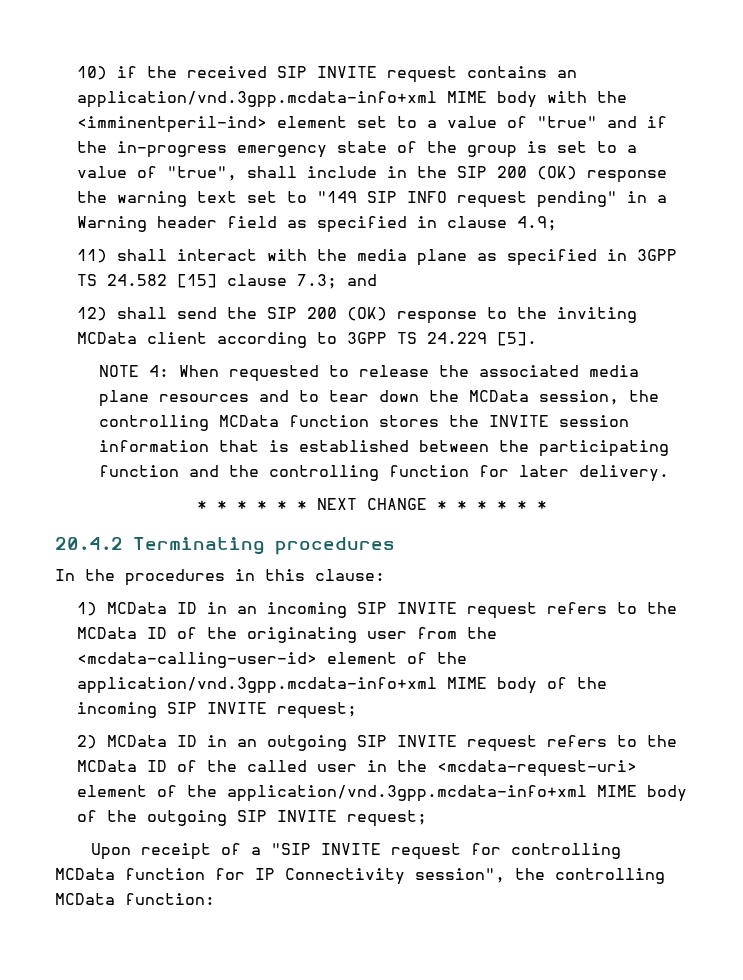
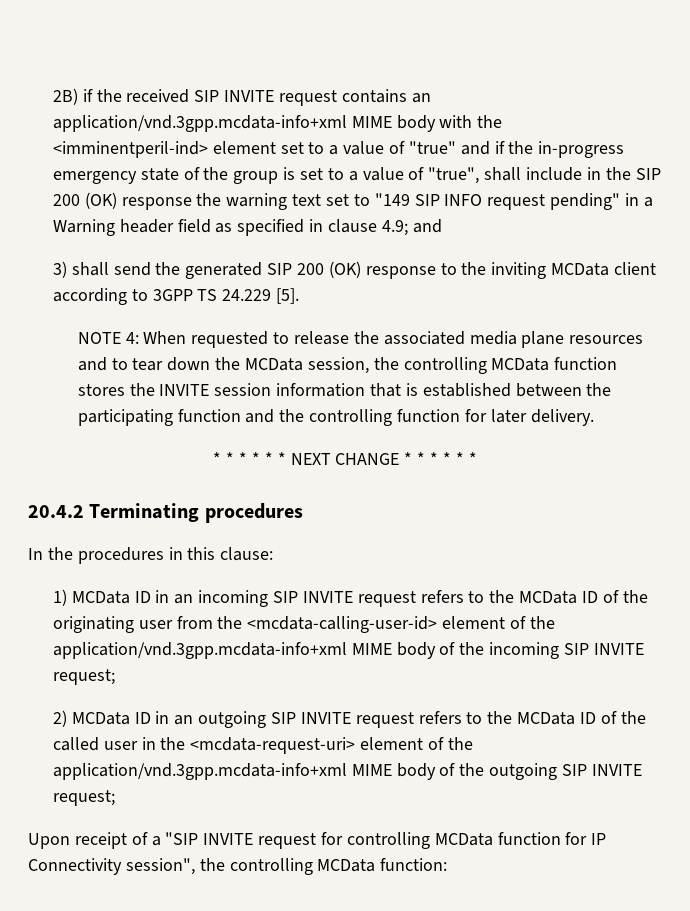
- 10) if the received SIP INVITE request contains an application/vnd.3gpp.mcdata-info+xml MIME body with the <imminentperil-ind> element set to a value of "true" and if the in-progress emergency state of the group is set to a value of "true", shall include in the SIP 200 (OK) response the warning text set to "149 SIP INFO request pending" in a Warning header field as specified in clause 4.9;
- 11) shall interact with the media plane as specified in 3GPP TS 24.582 [15] clause 7.3;
+ 2B) if the received SIP INVITE request contains an application/vnd.3gpp.mcdata-info+xml MIME body with the <imminentperil-ind> element set to a value of "true" and if the in-progress emergency state of the group is set to a value of "true", shall include in the SIP 200 (OK) response the warning text set to "149 SIP INFO request pending" in a Warning header field as specified in clause 4.9;
- 12) shall send the SIP 200 (OK) response to the inviting MCData client according to 3GPP TS 24.229 [5].
+ 3) shall send the generated SIP 200 (OK) response to the inviting MCData client according to 3GPP TS 24.229 [5].

